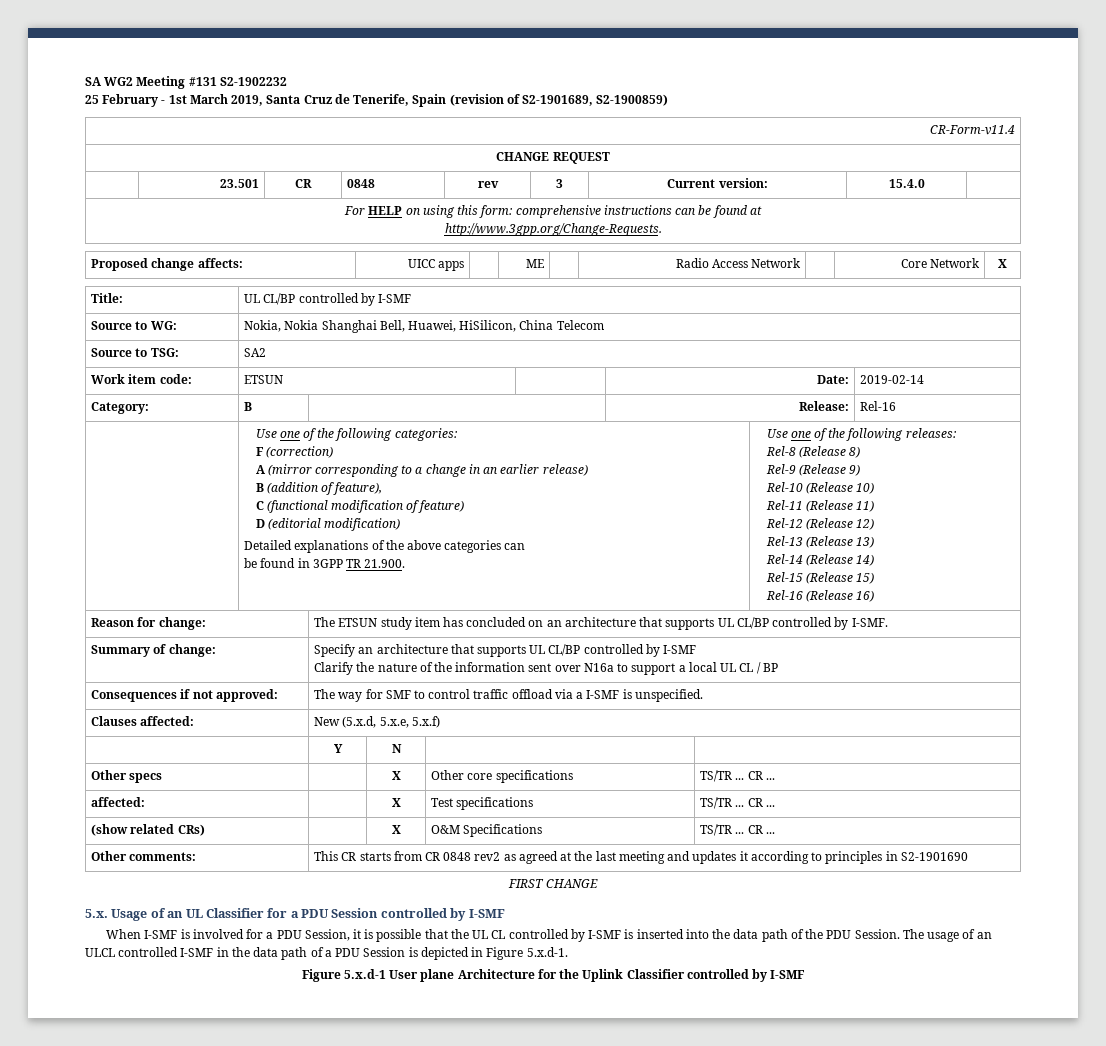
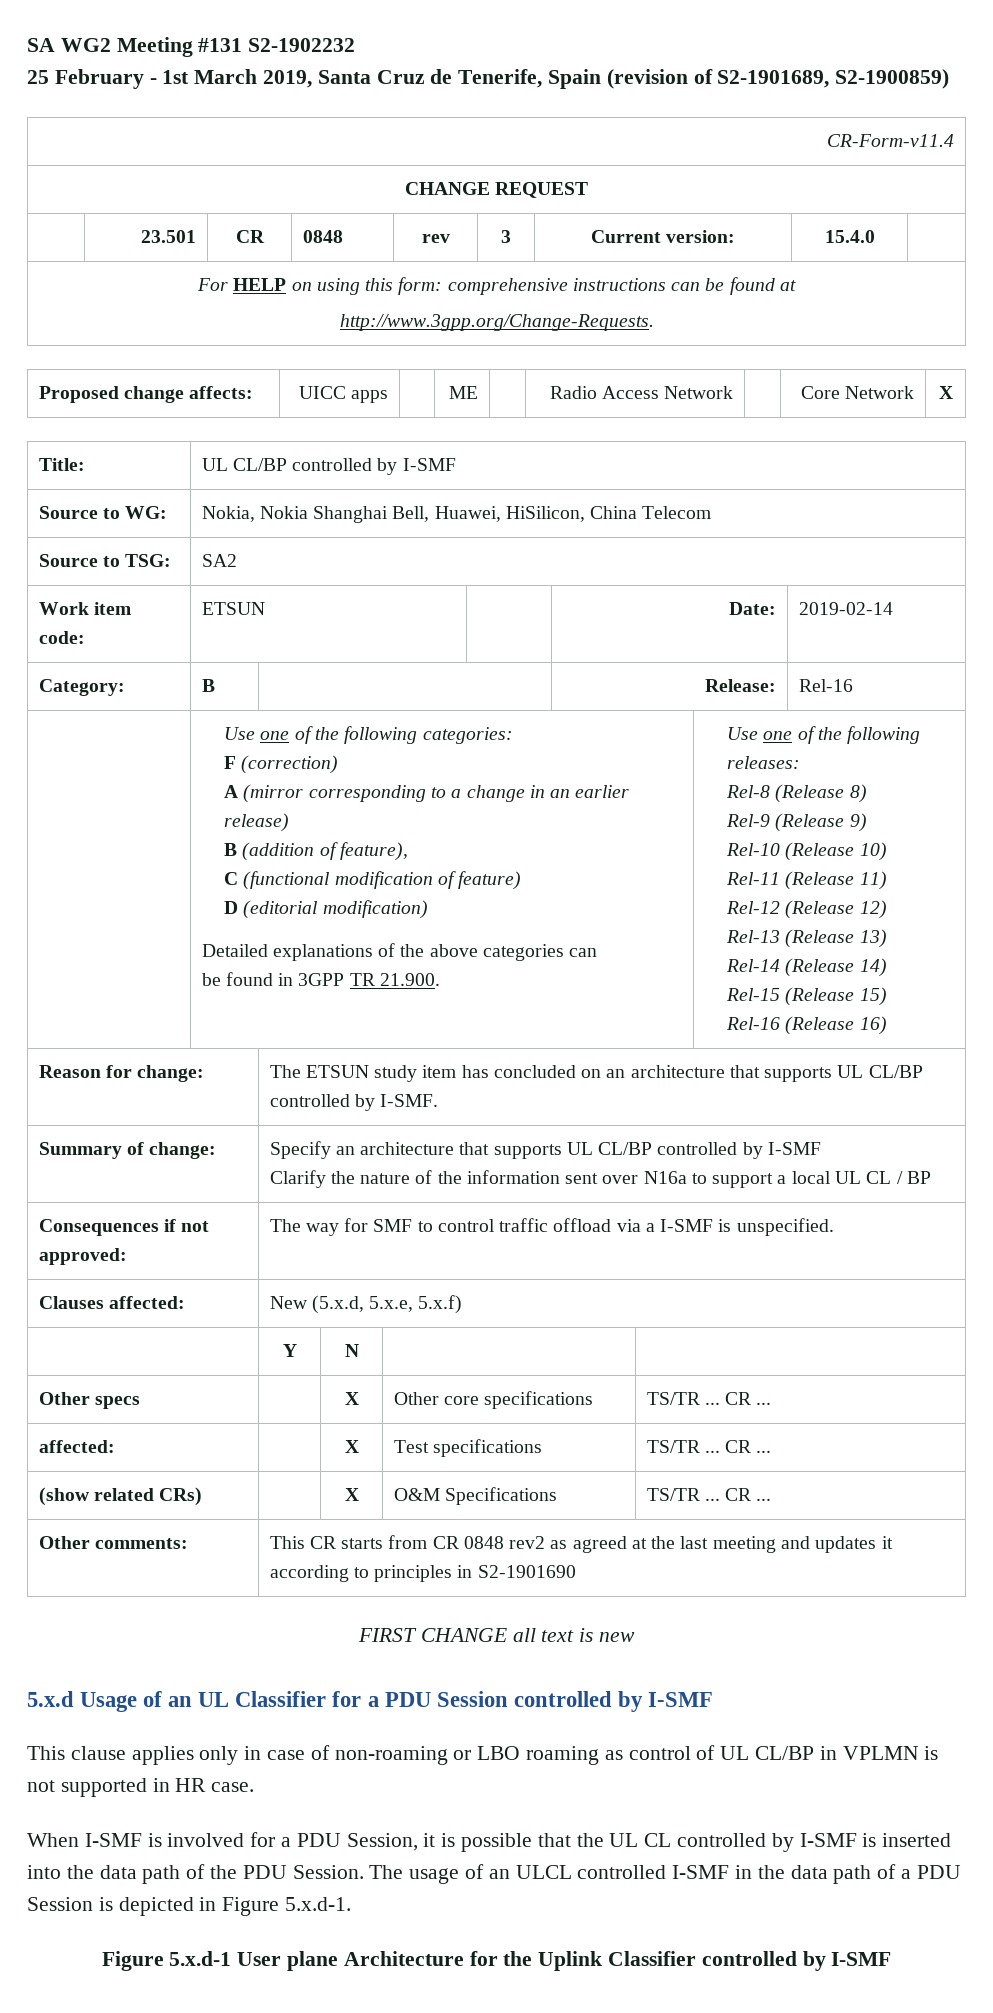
- FIRST CHANGE
- 5.x. Usage of an UL Classifier for a PDU Session controlled by I-SMF
+ FIRST CHANGE all text is new
+ 5.x.d Usage of an UL Classifier for a PDU Session controlled by I-SMF
+ This clause applies only in case of non-roaming or LBO roaming as control of UL CL/BP in VPLMN is not supported in HR case.

